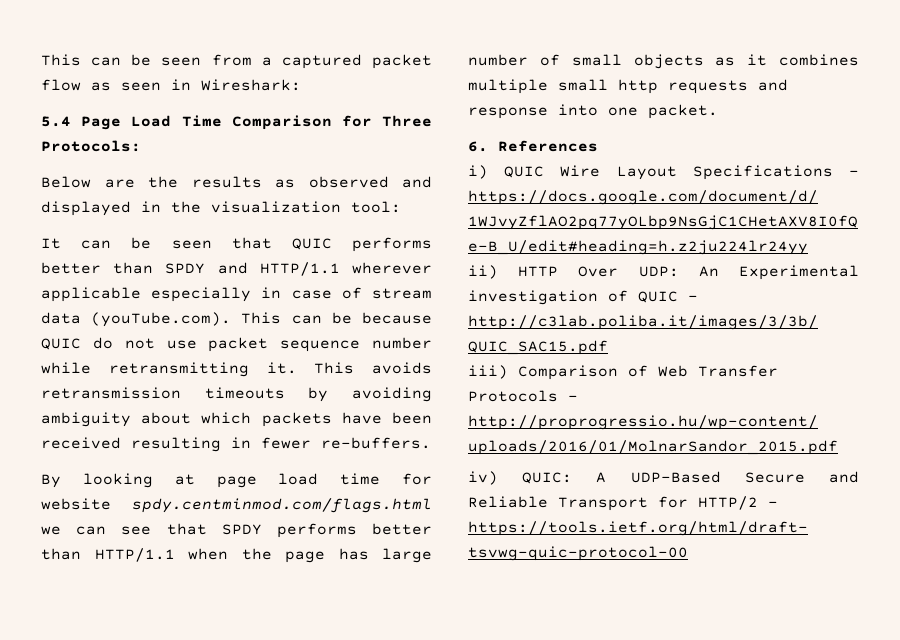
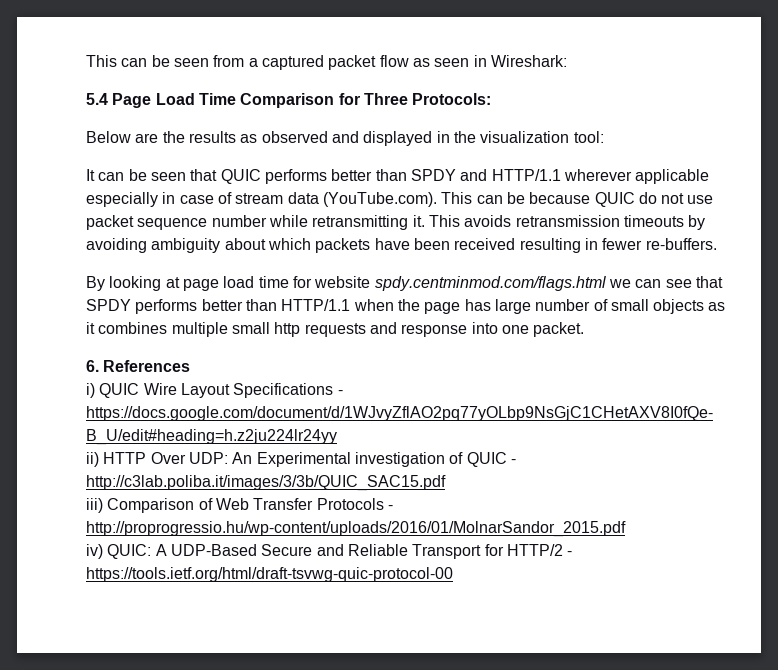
- It can be seen that QUIC performs better than SPDY and HTTP/1.1 wherever applicable especially in case of stream data (youTube.com). This can be because QUIC do not use packet sequence number while retransmitting it.
+ It can be seen that QUIC performs better than SPDY and HTTP/1.1 wherever applicable especially in case of stream data (YouTube.com). This can be because QUIC do not use packet sequence number while retransmitting it.

